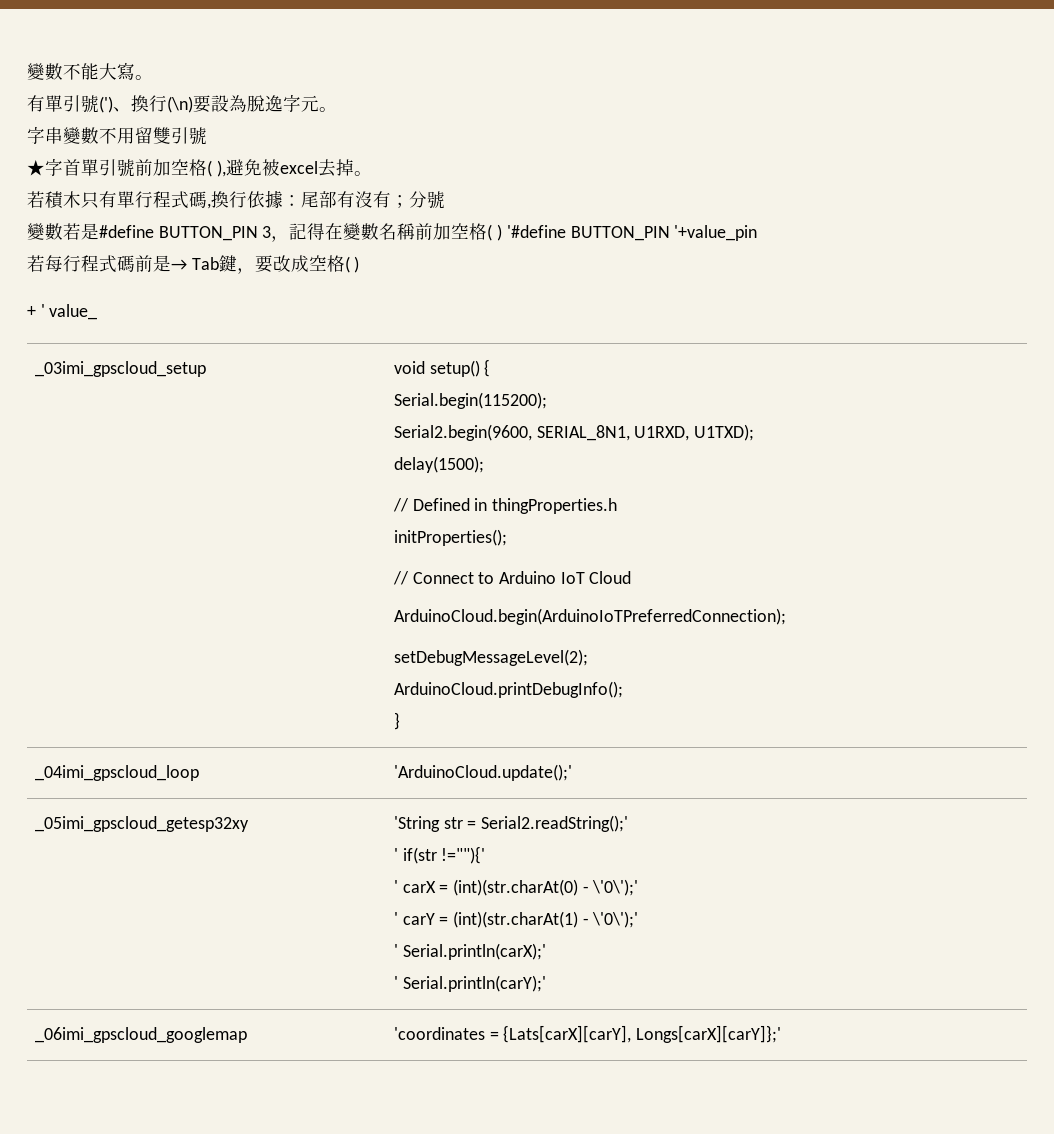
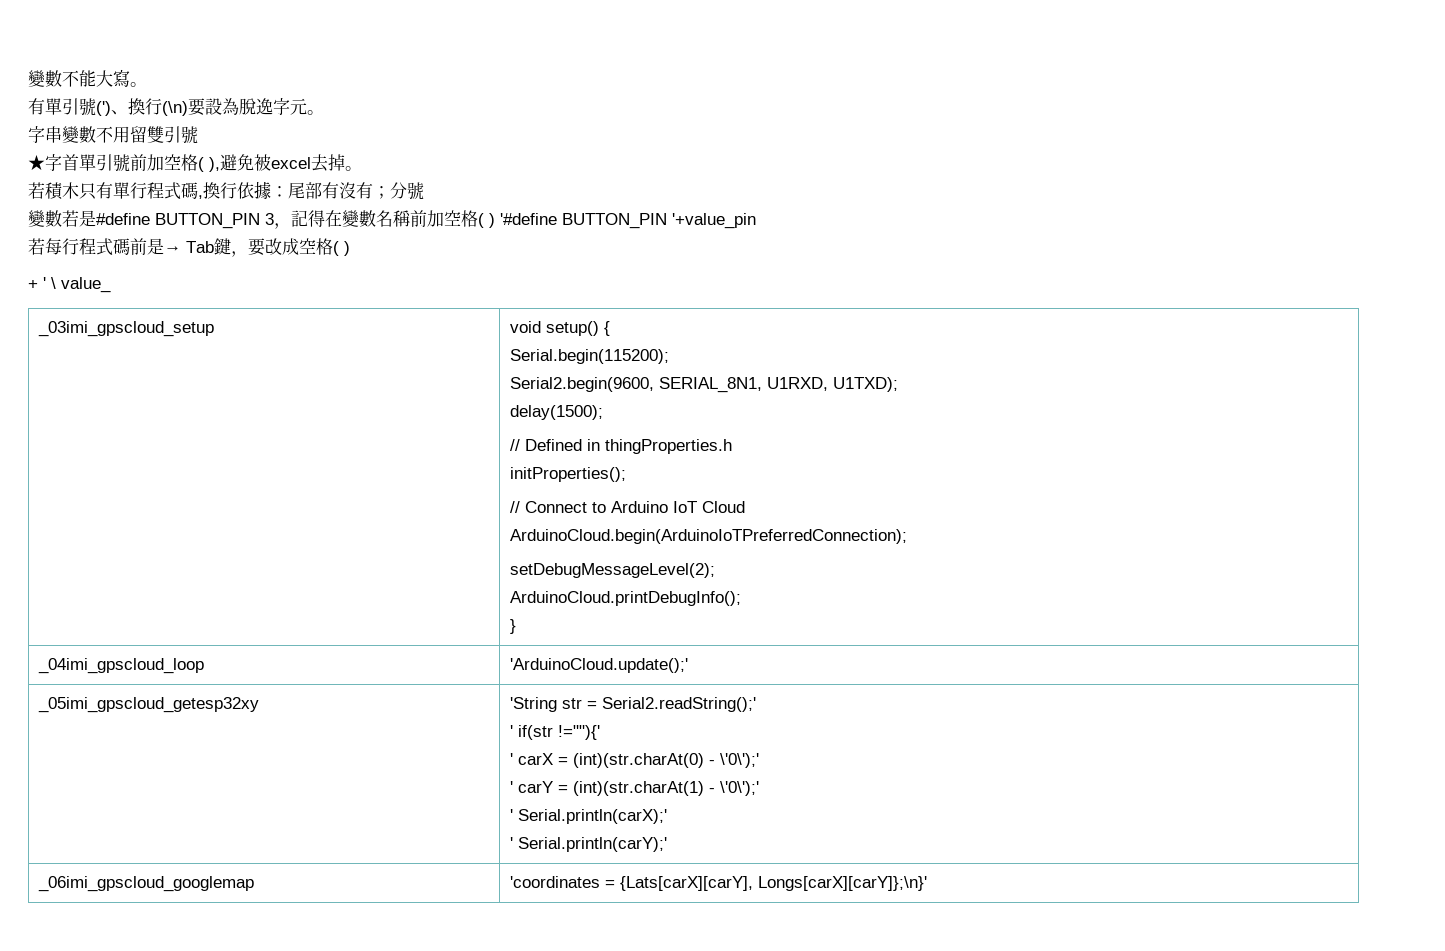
- + ' value_
+ + ' \ value_
- _06imi_gpscloud_googlemap | 'coordinates = {Lats[carX][carY], Longs[carX][carY]};'
+ _06imi_gpscloud_googlemap | 'coordinates = {Lats[carX][carY], Longs[carX][carY]};\n}'

